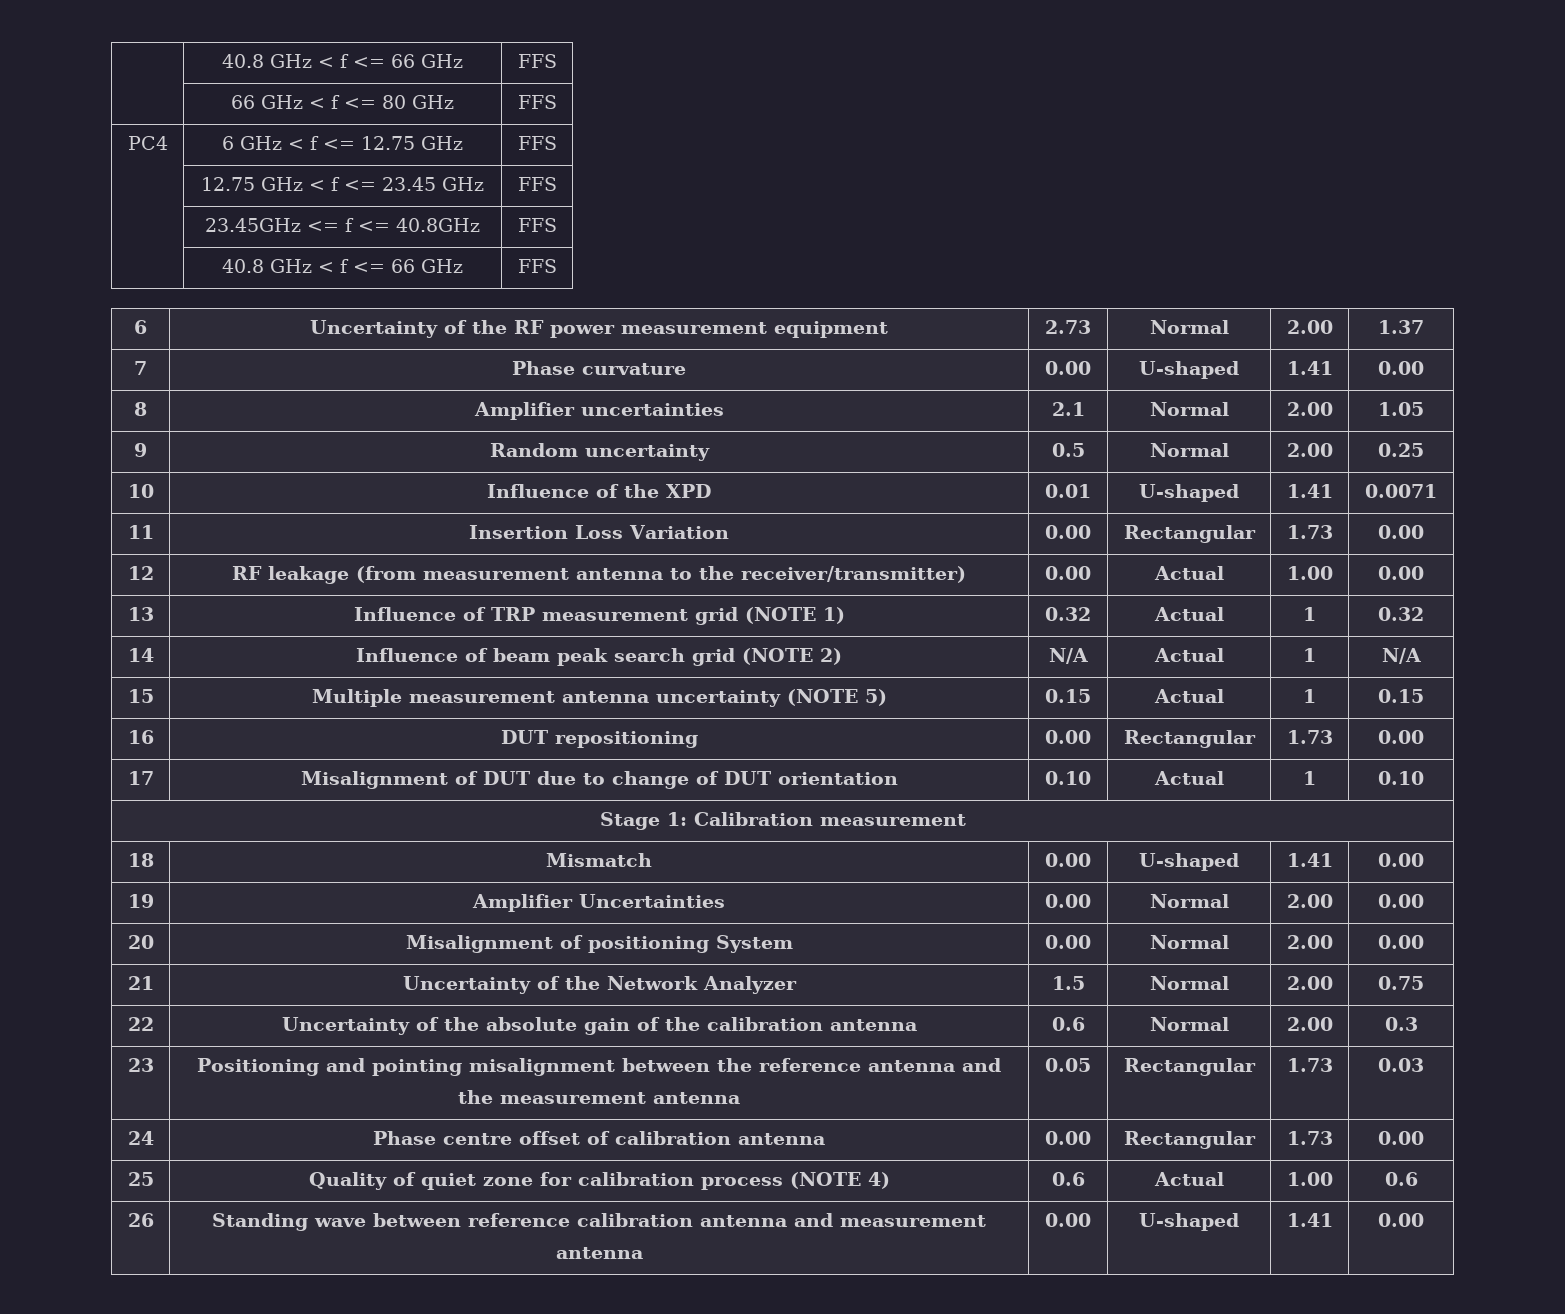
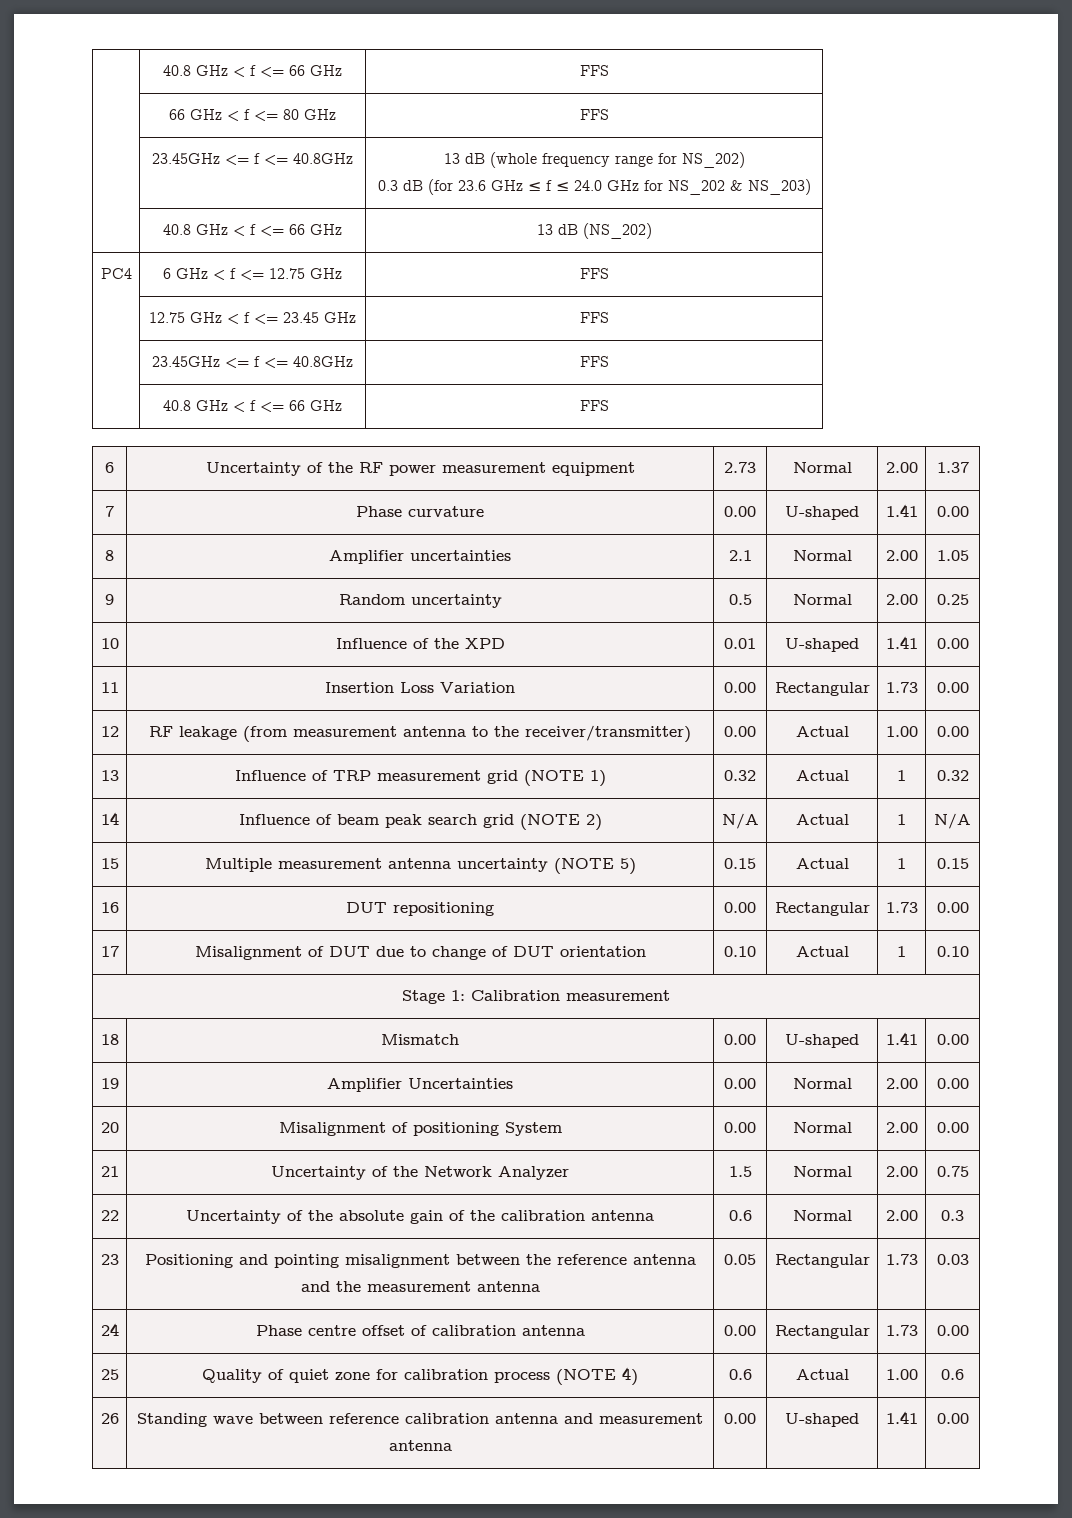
+ | 23.45GHz <= f <= 40.8GHz | 13 dB (whole frequency range for NS_202)
+ 0.3 dB (for 23.6 GHz ≤ f ≤ 24.0 GHz for NS_202 & NS_203)
+ | 40.8 GHz < f <= 66 GHz | 13 dB (NS_202)
- 10 | Influence of the XPD | 0.01 | U-shaped | 1.41 | 0.0071
+ 10 | Influence of the XPD | 0.01 | U-shaped | 1.41 | 0.00

